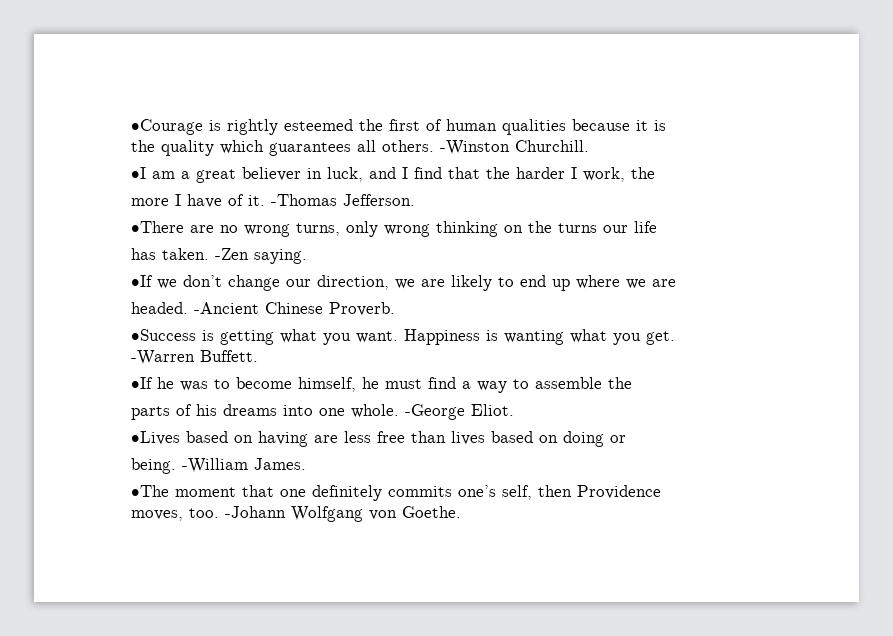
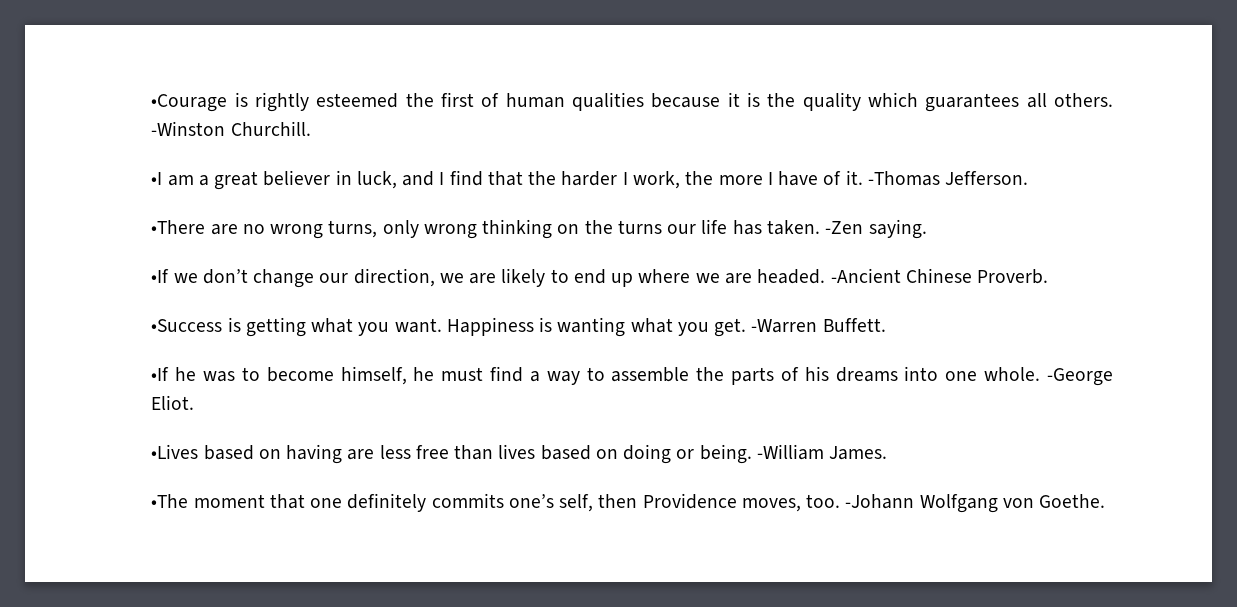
- •Courage is rightly esteemed the first of human qualities because it is
- the quality which guarantees all others.
+ •Courage is rightly esteemed the first of human qualities because it is the quality which guarantees all others.
- •I am a great believer in luck, and I find that the harder I work, the
- more I have of it.
+ •I am a great believer in luck, and I find that the harder I work, the more I have of it.
- •There are no wrong turns, only wrong thinking on the turns our life
- has taken.
+ •There are no wrong turns, only wrong thinking on the turns our life has taken.
- •If we don’t change our direction, we are likely to end up where we are
- headed.
+ •If we don’t change our direction, we are likely to end up where we are headed.
- Happiness is wanting what you get.
- -Warren Buffett.
+ Happiness is wanting what you get. -Warren Buffett.
- •If he was to become himself, he must find a way to assemble the
- parts of his dreams into one whole.
+ •If he was to become himself, he must find a way to assemble the parts of his dreams into one whole.
- •Lives based on having are less free than lives based on doing or
- being.
+ •Lives based on having are less free than lives based on doing or being.
- •The moment that one definitely commits one’s self, then Providence
- moves, too.
+ •The moment that one definitely commits one’s self, then Providence moves, too.

